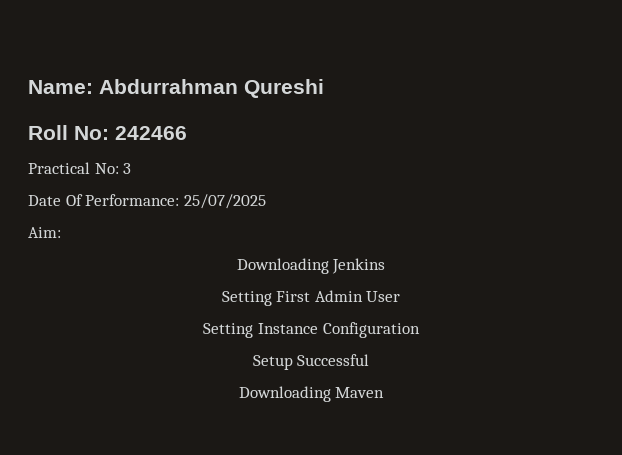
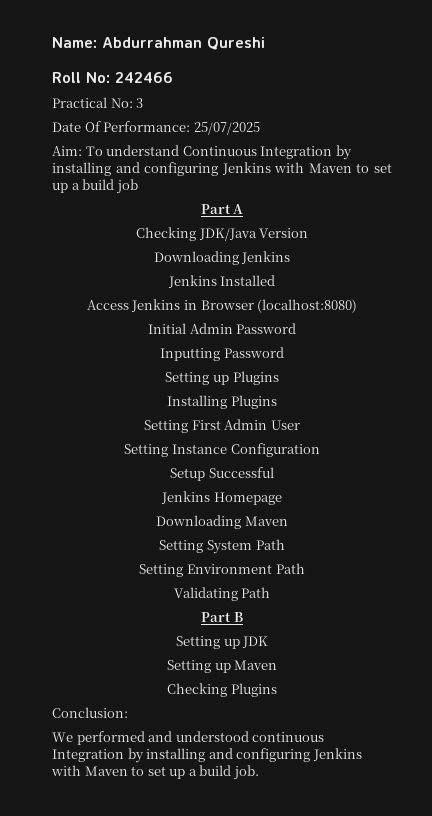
- Aim:
+ Aim: To understand Continuous Integration by installing and configuring Jenkins with Maven to set up a build job
+ Part A
+ Checking JDK/Java Version
  Downloading Jenkins
+ Jenkins Installed
+ Access Jenkins in Browser (localhost:8080)
+ Initial Admin Password
+ Inputting Password
+ Setting up Plugins
+ Installing Plugins
+ Jenkins Homepage
+ Setting System Path
+ Setting Environment Path
+ Validating Path
+ Part B
+ Setting up JDK
+ Setting up Maven
+ Checking Plugins
+ Conclusion:
+ We performed and understood continuous Integration by installing and configuring Jenkins with Maven to set up a build job.

